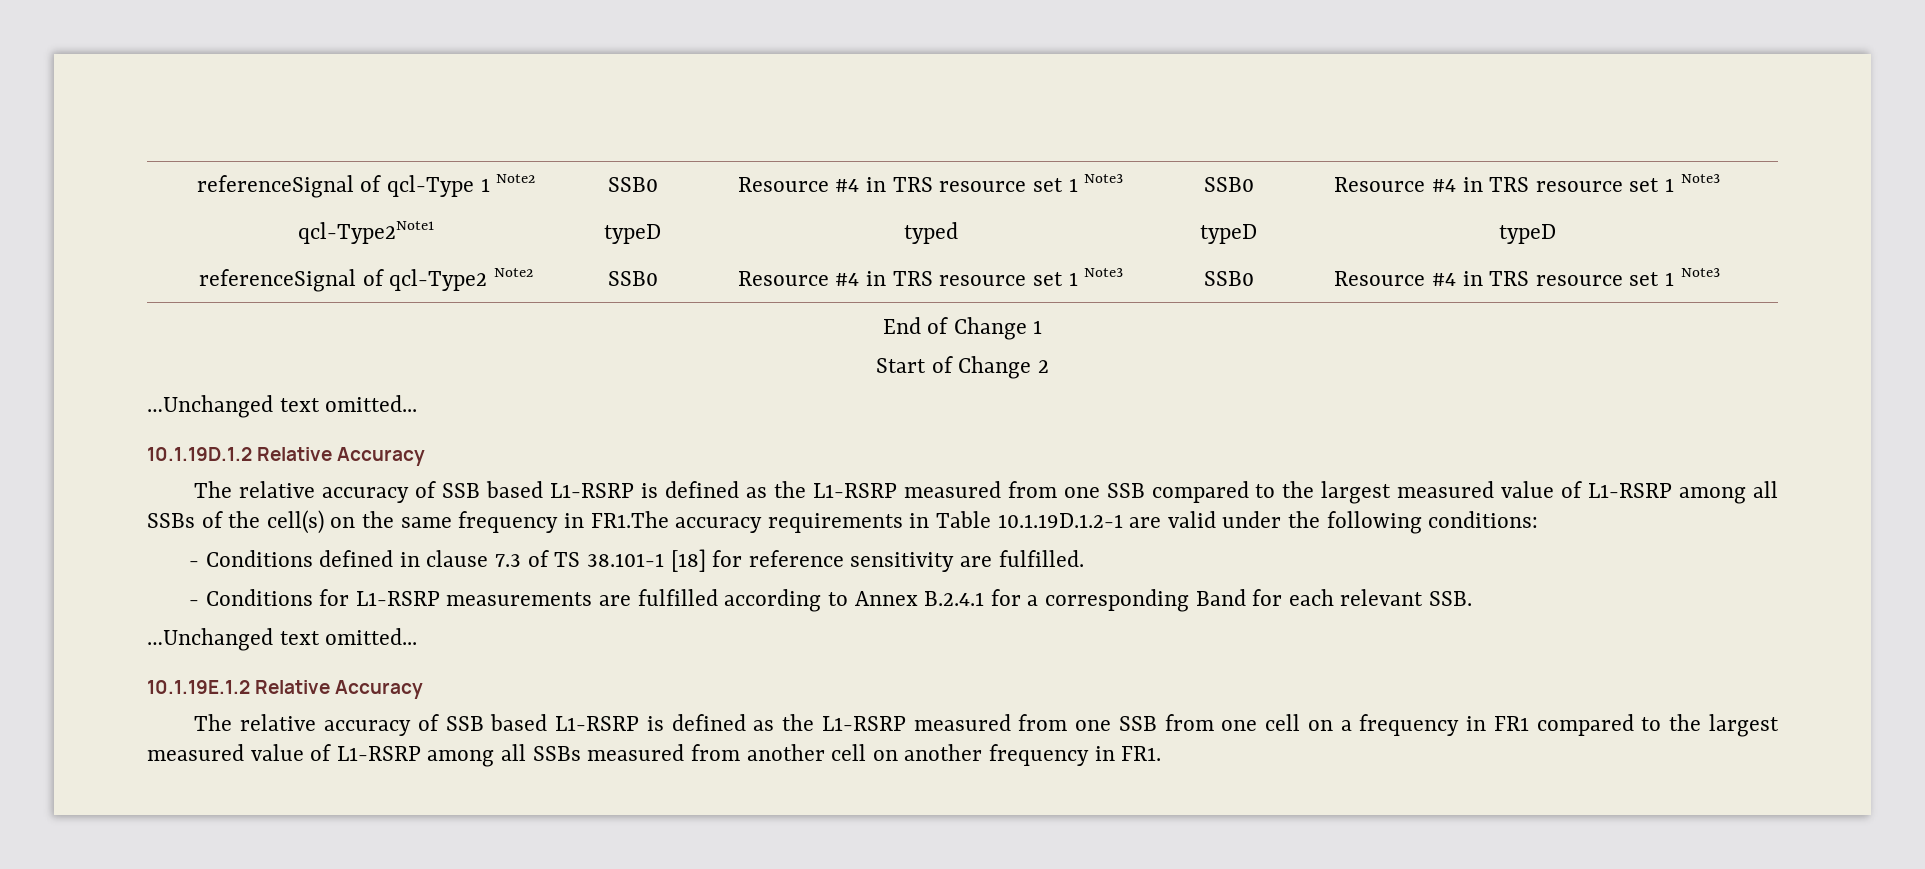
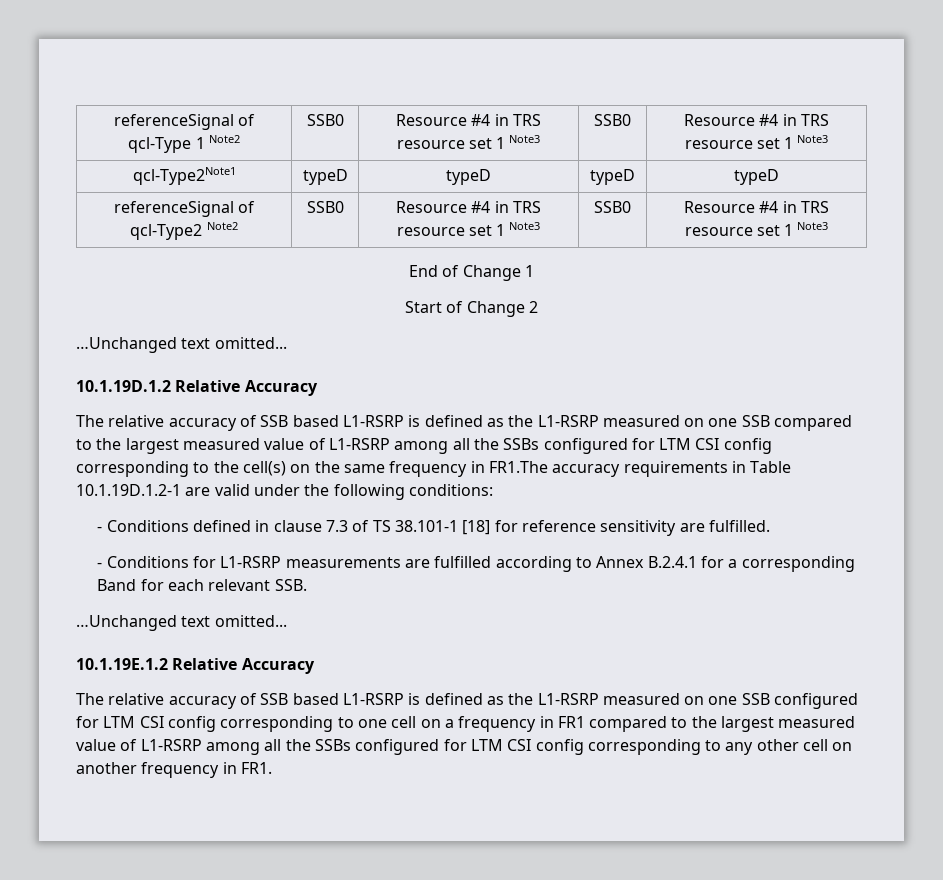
- qcl-Type2Note1 | typeD | typed | typeD | typeD
+ qcl-Type2Note1 | typeD | typeD | typeD | typeD
- The relative accuracy of SSB based L1-RSRP is defined as the L1-RSRP measured from one SSB compared to the largest measured value of L1-RSRP among all SSBs of the cell(s) on the same frequency in FR1.The accuracy requirements in Table 10.1.19D.1.2-1 are valid under the following conditions:
+ The relative accuracy of SSB based L1-RSRP is defined as the L1-RSRP measured on one SSB compared to the largest measured value of L1-RSRP among all the SSBs configured for LTM CSI config corresponding to the cell(s) on the same frequency in FR1.The accuracy requirements in Table 10.1.19D.1.2-1 are valid under the following conditions:
- The relative accuracy of SSB based L1-RSRP is defined as the L1-RSRP measured from one SSB from one cell on a frequency in FR1 compared to the largest measured value of L1-RSRP among all SSBs measured from another cell on another frequency in FR1.
+ The relative accuracy of SSB based L1-RSRP is defined as the L1-RSRP measured on one SSB configured for LTM CSI config corresponding to one cell on a frequency in FR1 compared to the largest measured value of L1-RSRP among all the SSBs configured for LTM CSI config corresponding to any other cell on another frequency in FR1.

